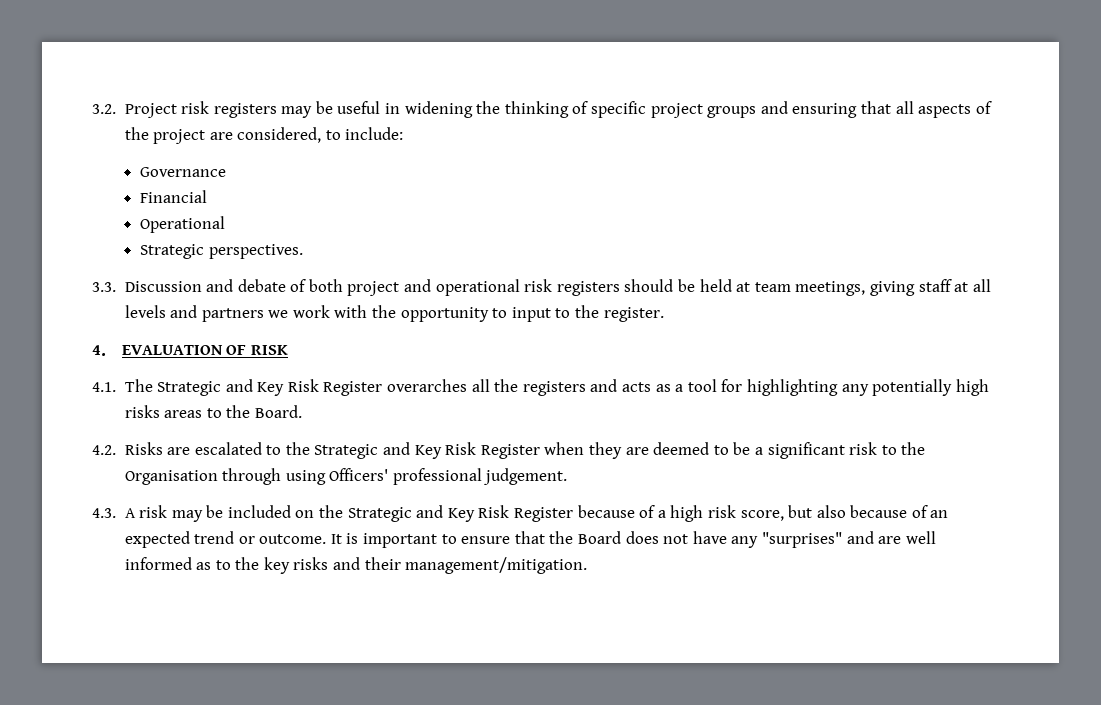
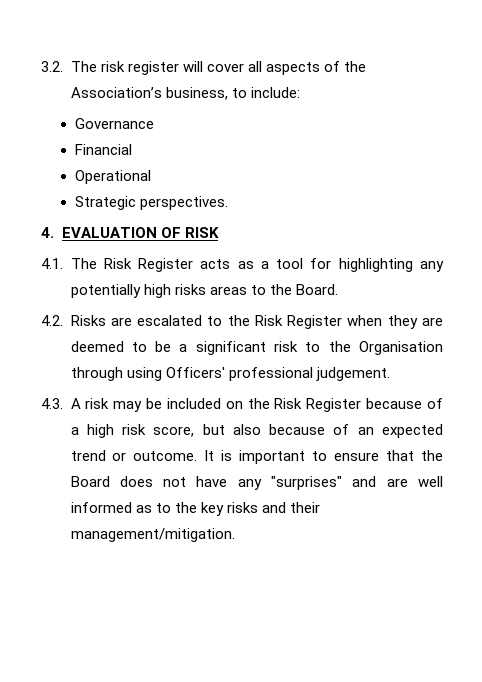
- 3.2. Project risk registers may be useful in widening the thinking of specific project groups and ensuring that all aspects of the project are considered, to include:
+ 3.2. The risk register will cover all aspects of the Association’s business, to include:
- 3.3. Discussion and debate of both project and operational risk registers should be held at team meetings, giving staff at all levels and partners we work with the opportunity to input to the register.
- 4.1. The Strategic and Key Risk Register overarches all the registers and acts as a tool for highlighting any potentially high risks areas to the Board.
+ 4.1. The Risk Register acts as a tool for highlighting any potentially high risks areas to the Board.
- 4.2. Risks are escalated to the Strategic and Key Risk Register when they are deemed to be a significant risk to the Organisation through using Officers' professional judgement.
+ 4.2. Risks are escalated to the Risk Register when they are deemed to be a significant risk to the Organisation through using Officers' professional judgement.
- 4.3. A risk may be included on the Strategic and Key Risk Register because of a high risk score, but also because of an expected trend or outcome.
+ 4.3. A risk may be included on the Risk Register because of a high risk score, but also because of an expected trend or outcome.

